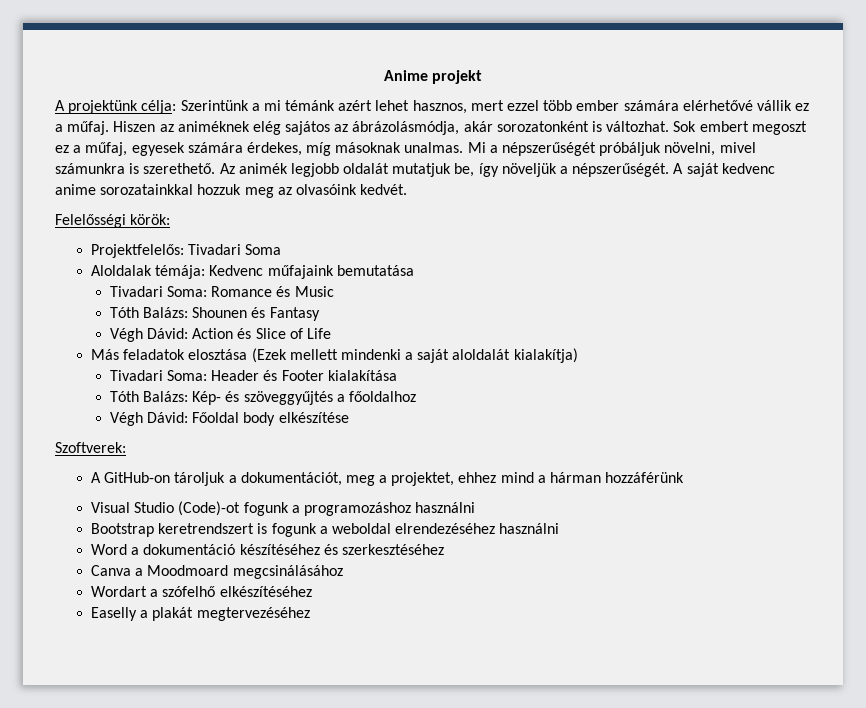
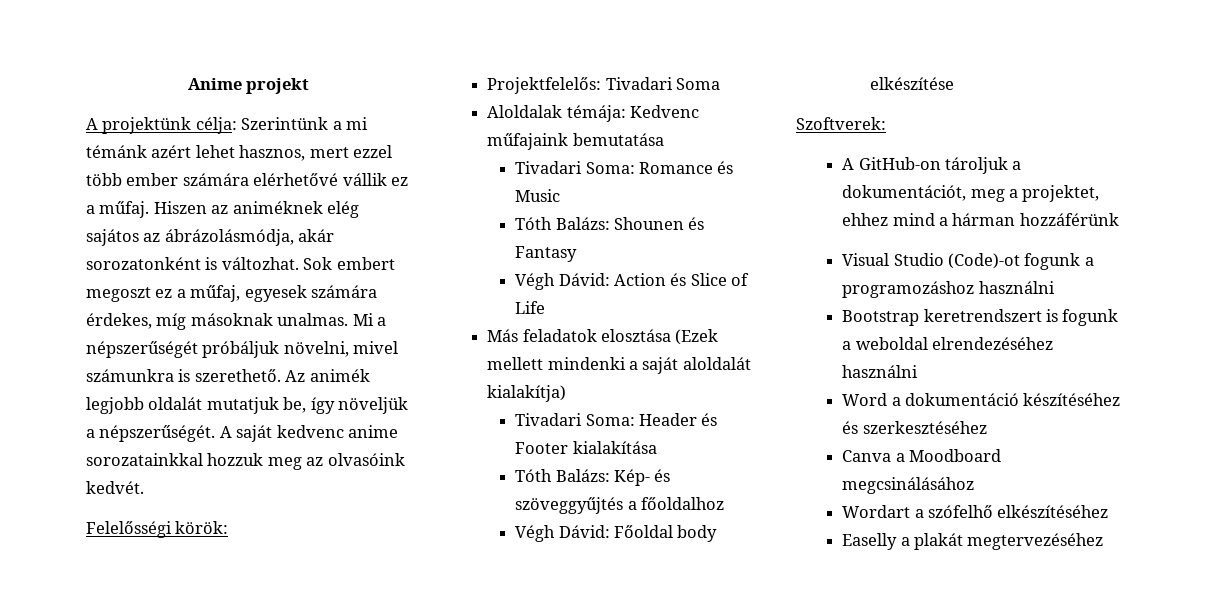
- Canva a Moodmoard megcsinálásához
+ Canva a Moodboard megcsinálásához

